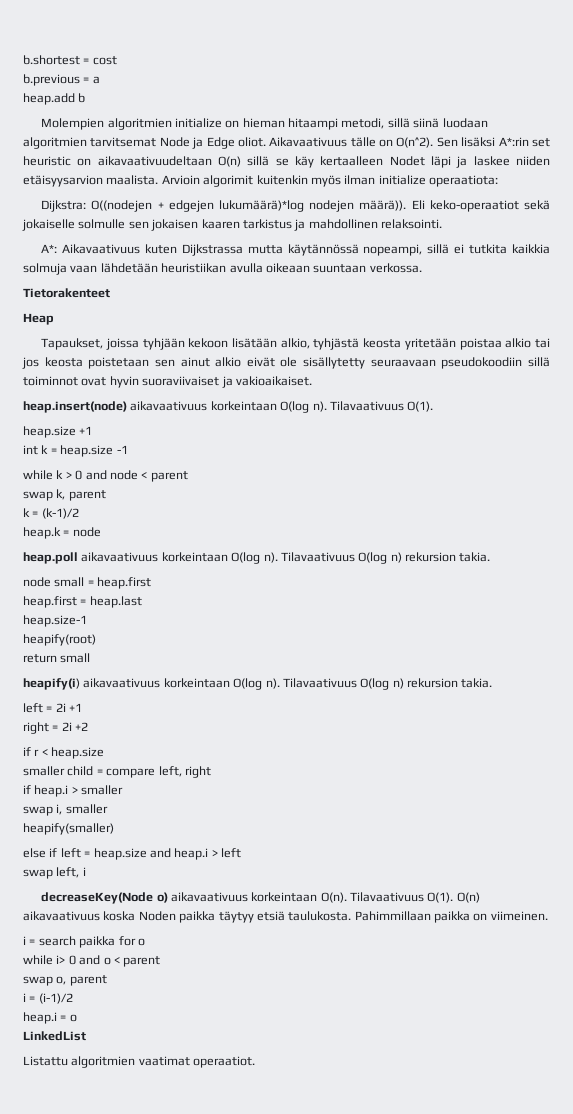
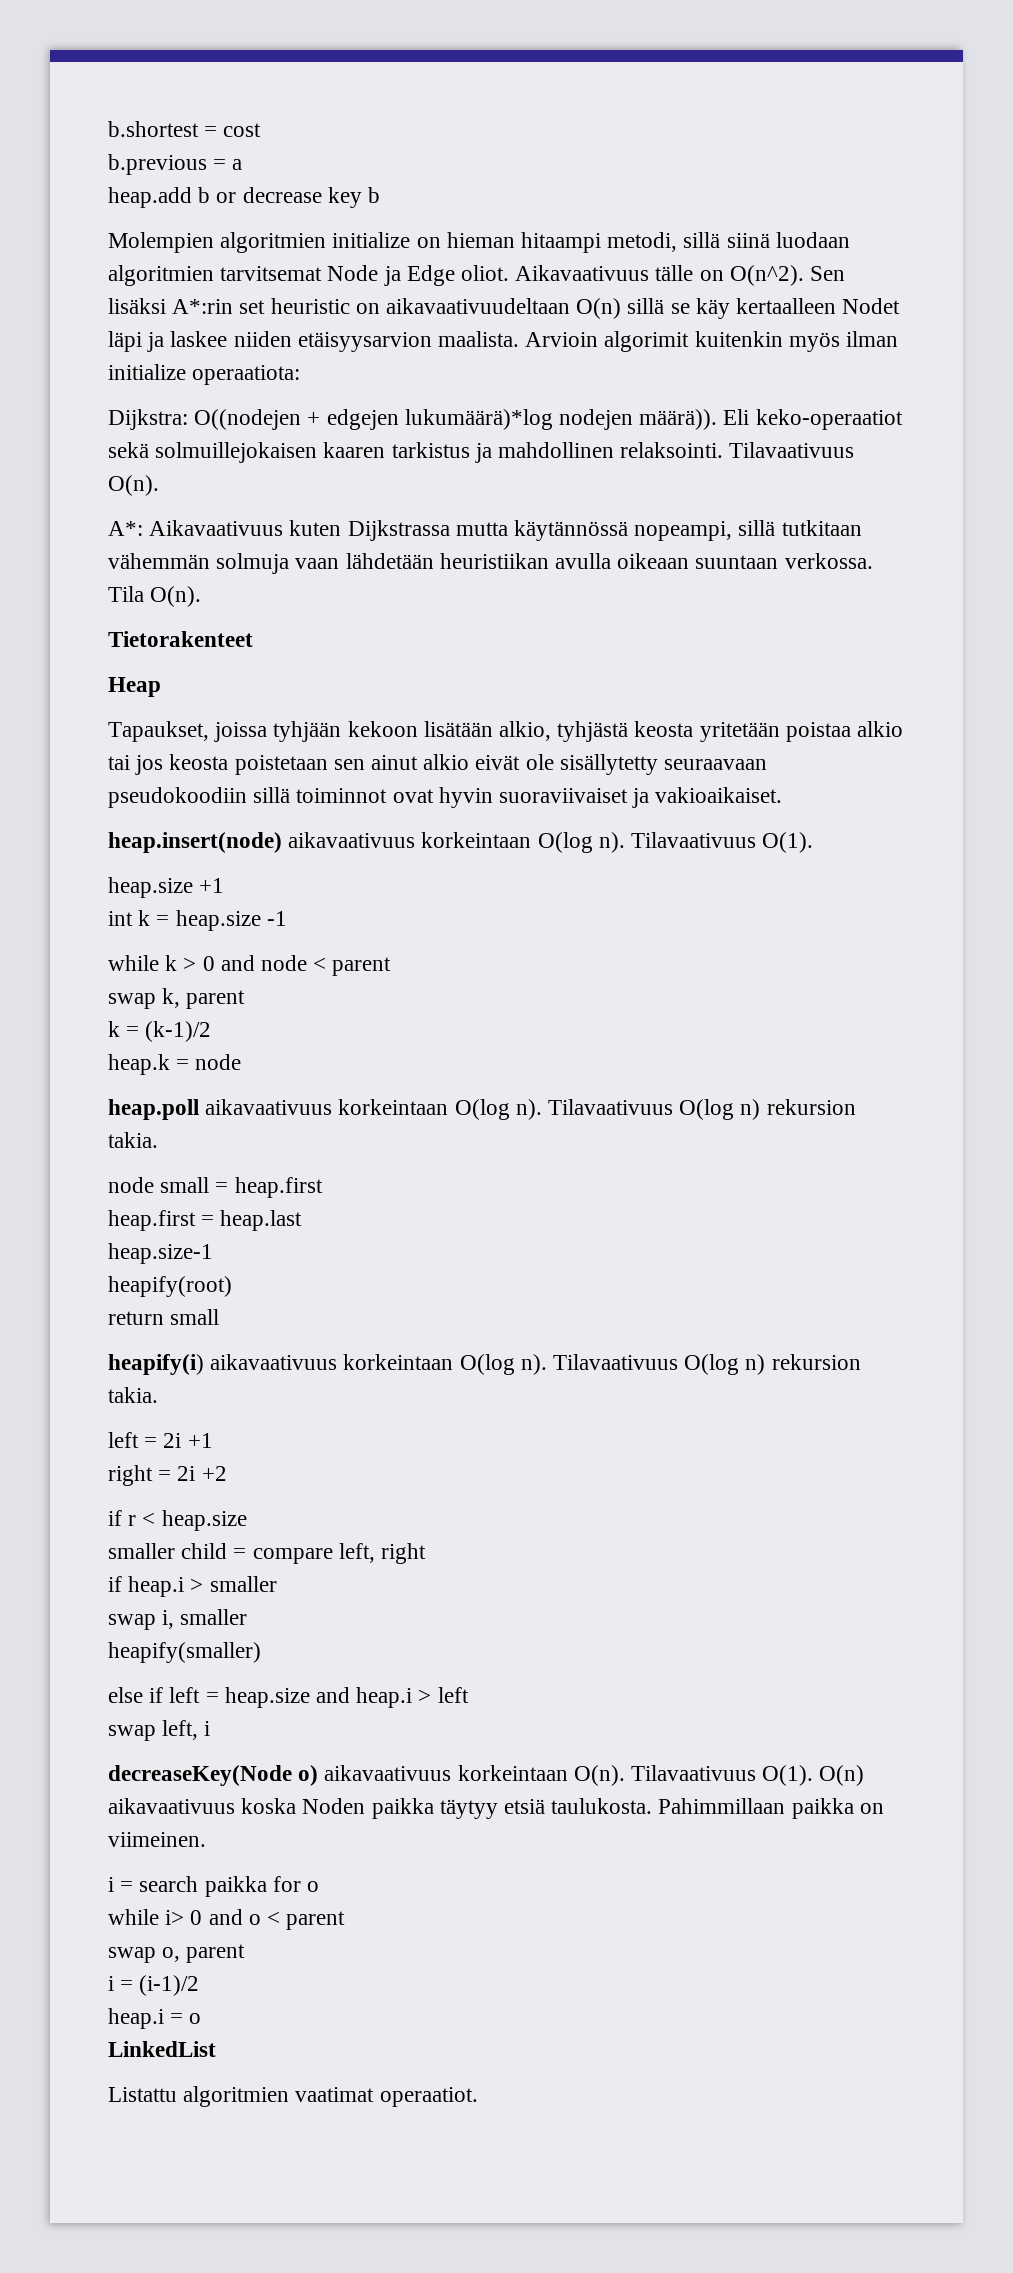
- heap.add b
+ heap.add b or decrease key b
- Eli keko-operaatiot sekä jokaiselle solmulle sen jokaisen kaaren tarkistus ja mahdollinen relaksointi.
+ Eli keko-operaatiot sekä solmuillejokaisen kaaren tarkistus ja mahdollinen relaksointi. Tilavaativuus O(n).
- A*: Aikavaativuus kuten Dijkstrassa mutta käytännössä nopeampi, sillä ei tutkita kaikkia solmuja vaan lähdetään heuristiikan avulla oikeaan suuntaan verkossa.
+ A*: Aikavaativuus kuten Dijkstrassa mutta käytännössä nopeampi, sillä tutkitaan vähemmän solmuja vaan lähdetään heuristiikan avulla oikeaan suuntaan verkossa. Tila O(n).

